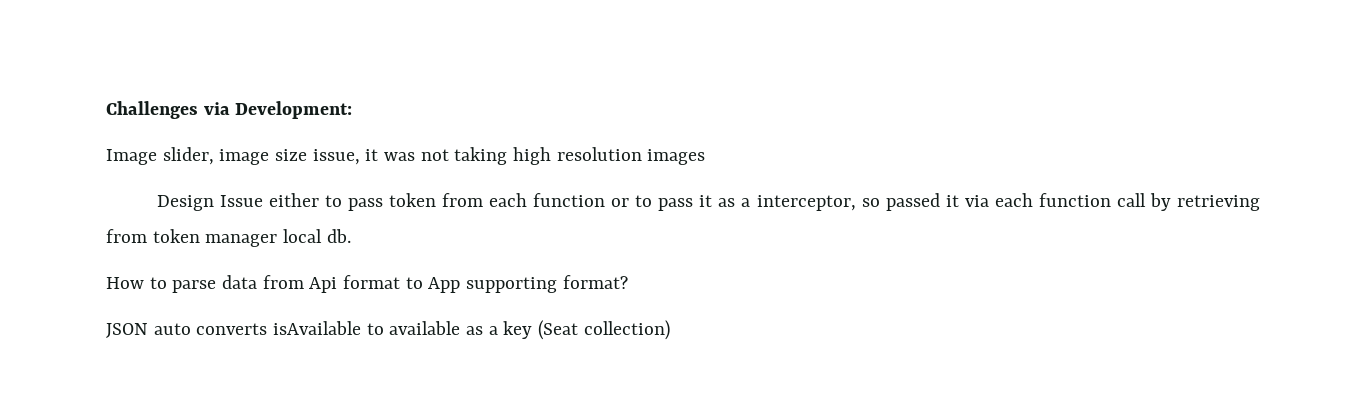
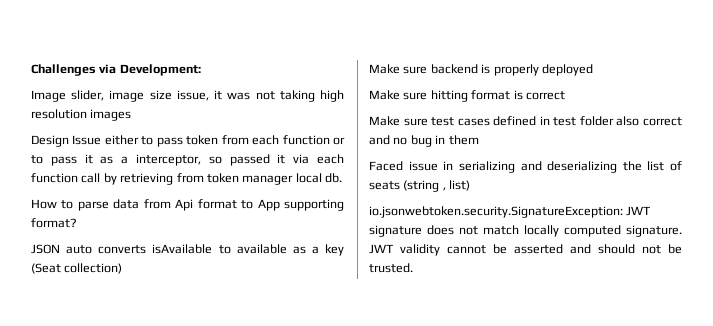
+ Make sure backend is properly deployed
+ Make sure hitting format is correct
+ Make sure test cases defined in test folder also correct and no bug in them
+ Faced issue in serializing and deserializing the list of seats (string , list)
+ io.jsonwebtoken.security.SignatureException: JWT signature does not match locally computed signature. JWT validity cannot be asserted and should not be trusted.

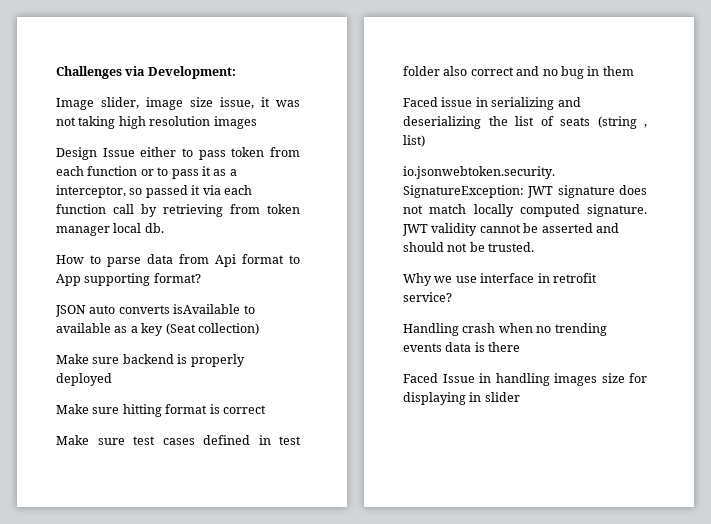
+ Why we use interface in retrofit service?
+ Handling crash when no trending events data is there
+ Faced Issue in handling images size for displaying in slider

